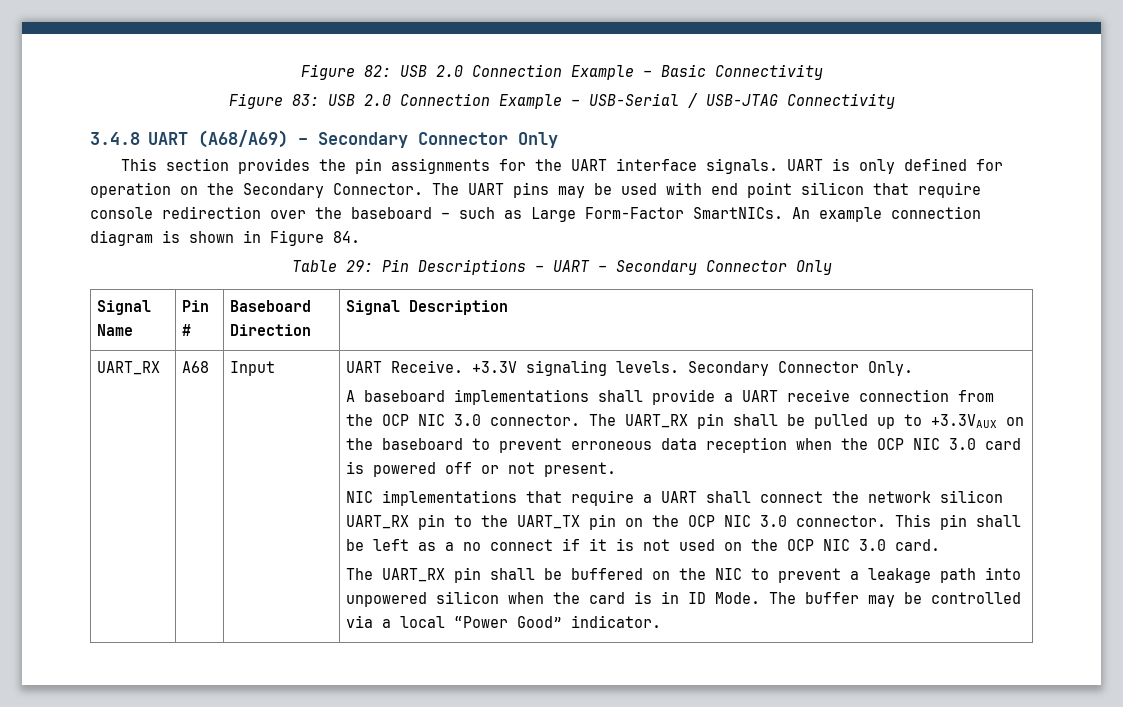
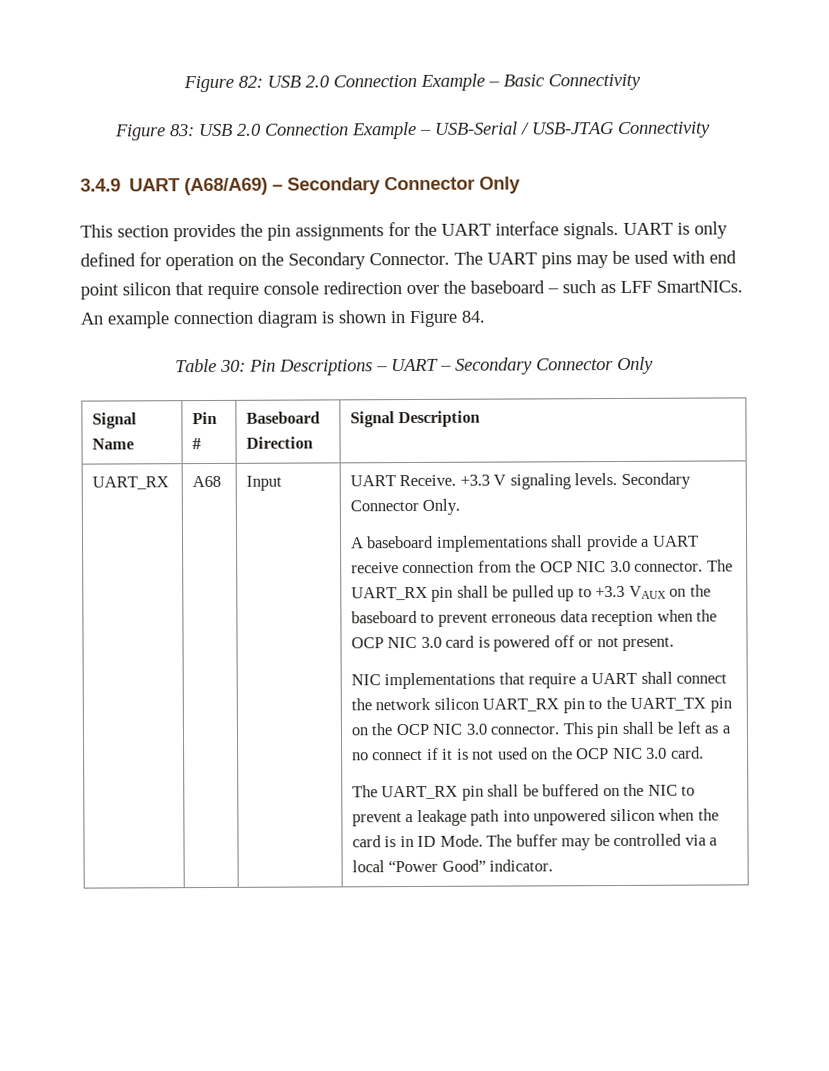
- 3.4.8 UART (A68/A69) – Secondary Connector Only
+ 3.4.9 UART (A68/A69) – Secondary Connector Only
- The UART pins may be used with end point silicon that require console redirection over the baseboard – such as Large Form-Factor SmartNICs.
+ The UART pins may be used with end point silicon that require console redirection over the baseboard – such as LFF SmartNICs.
- Table 29: Pin Descriptions – UART – Secondary Connector Only
+ Table 30: Pin Descriptions – UART – Secondary Connector Only
- +3.3V signaling levels.
+ +3.3 V signaling levels.
- The UART_RX pin shall be pulled up to +3.3VAUX on the baseboard to prevent erroneous data reception when the OCP NIC 3.0 card is powered off or not present.
+ The UART_RX pin shall be pulled up to +3.3 VAUX on the baseboard to prevent erroneous data reception when the OCP NIC 3.0 card is powered off or not present.

